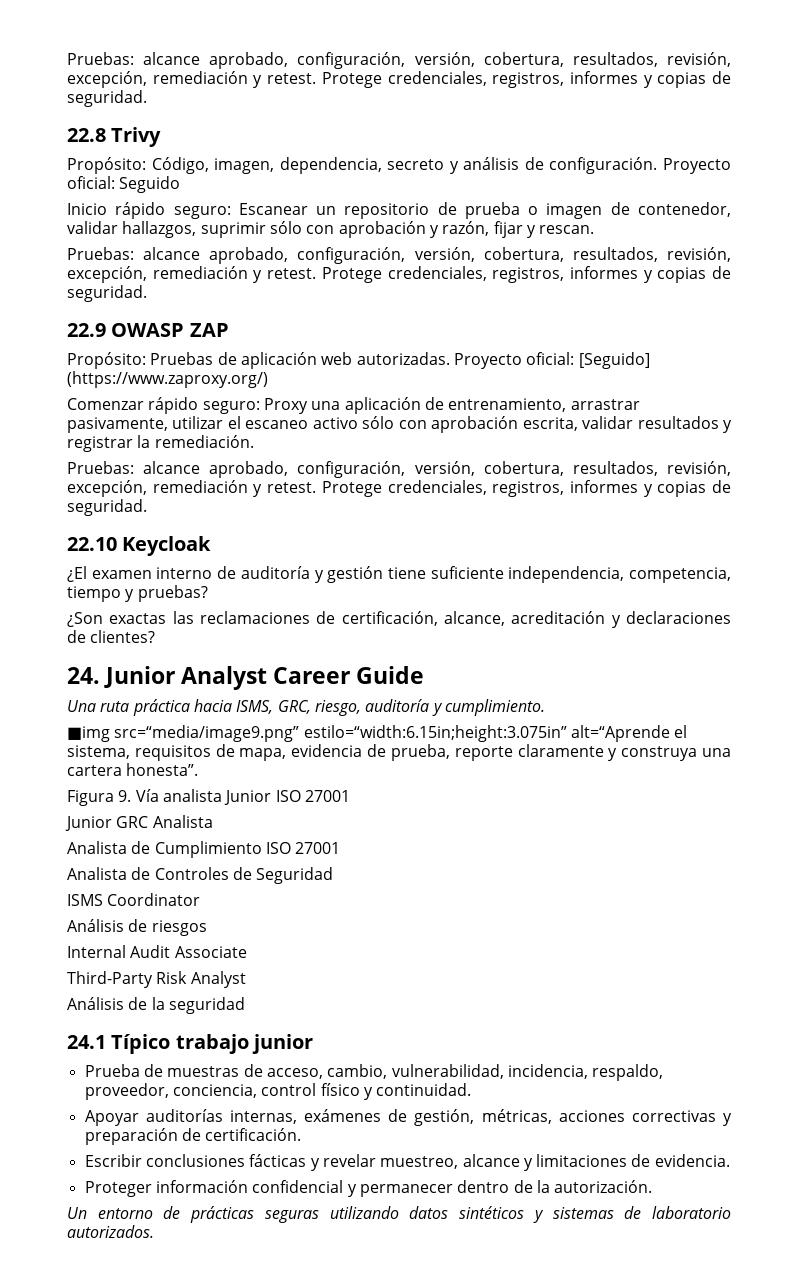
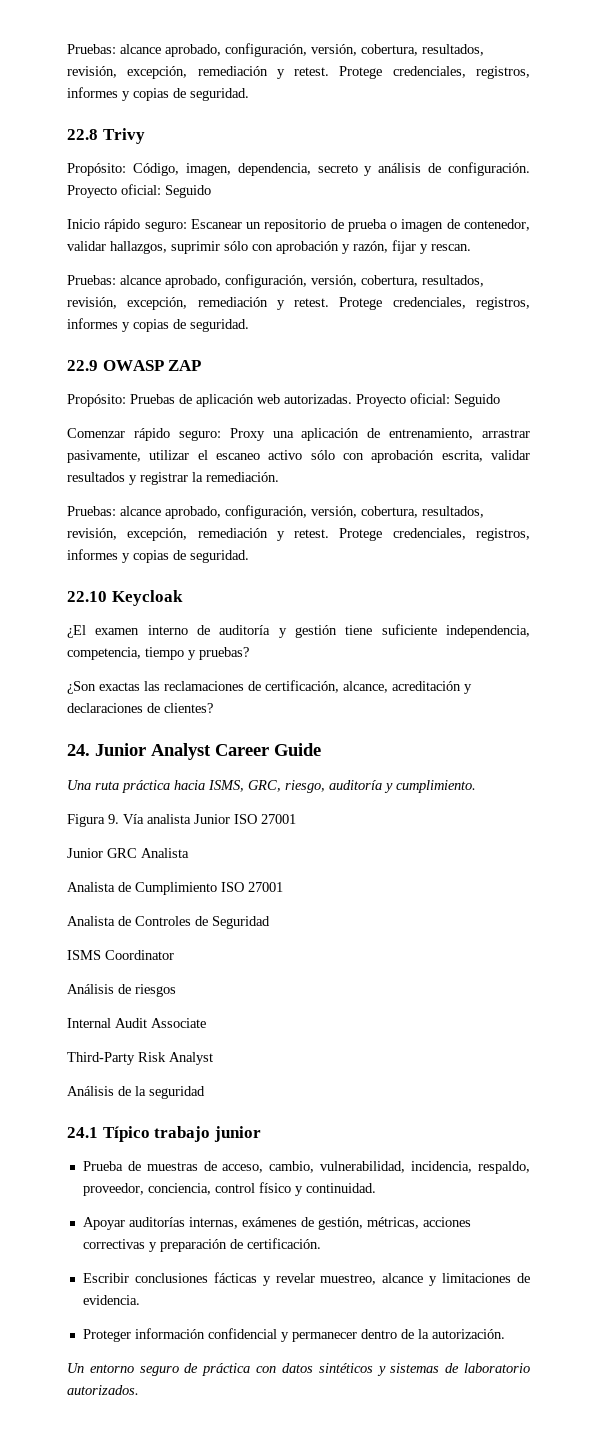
- Propósito: Pruebas de aplicación web autorizadas. Proyecto oficial: [Seguido] (https://www.zaproxy.org/)
+ Propósito: Pruebas de aplicación web autorizadas. Proyecto oficial: Seguido
- ■img src=“media/image9.png” estilo=“width:6.15in;height:3.075in” alt=“Aprende el sistema, requisitos de mapa, evidencia de prueba, reporte claramente y construya una cartera honesta”.
- Un entorno de prácticas seguras utilizando datos sintéticos y sistemas de laboratorio autorizados.
+ Un entorno seguro de práctica con datos sintéticos y sistemas de laboratorio autorizados.

